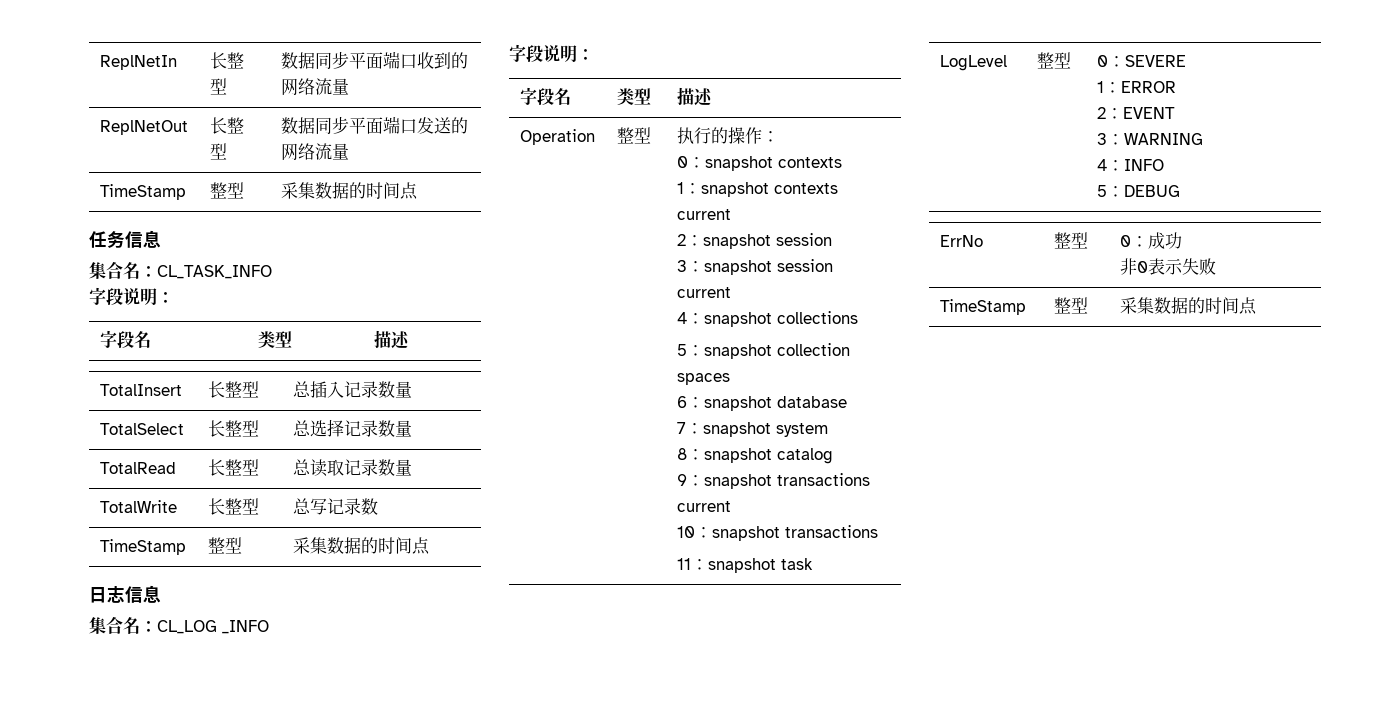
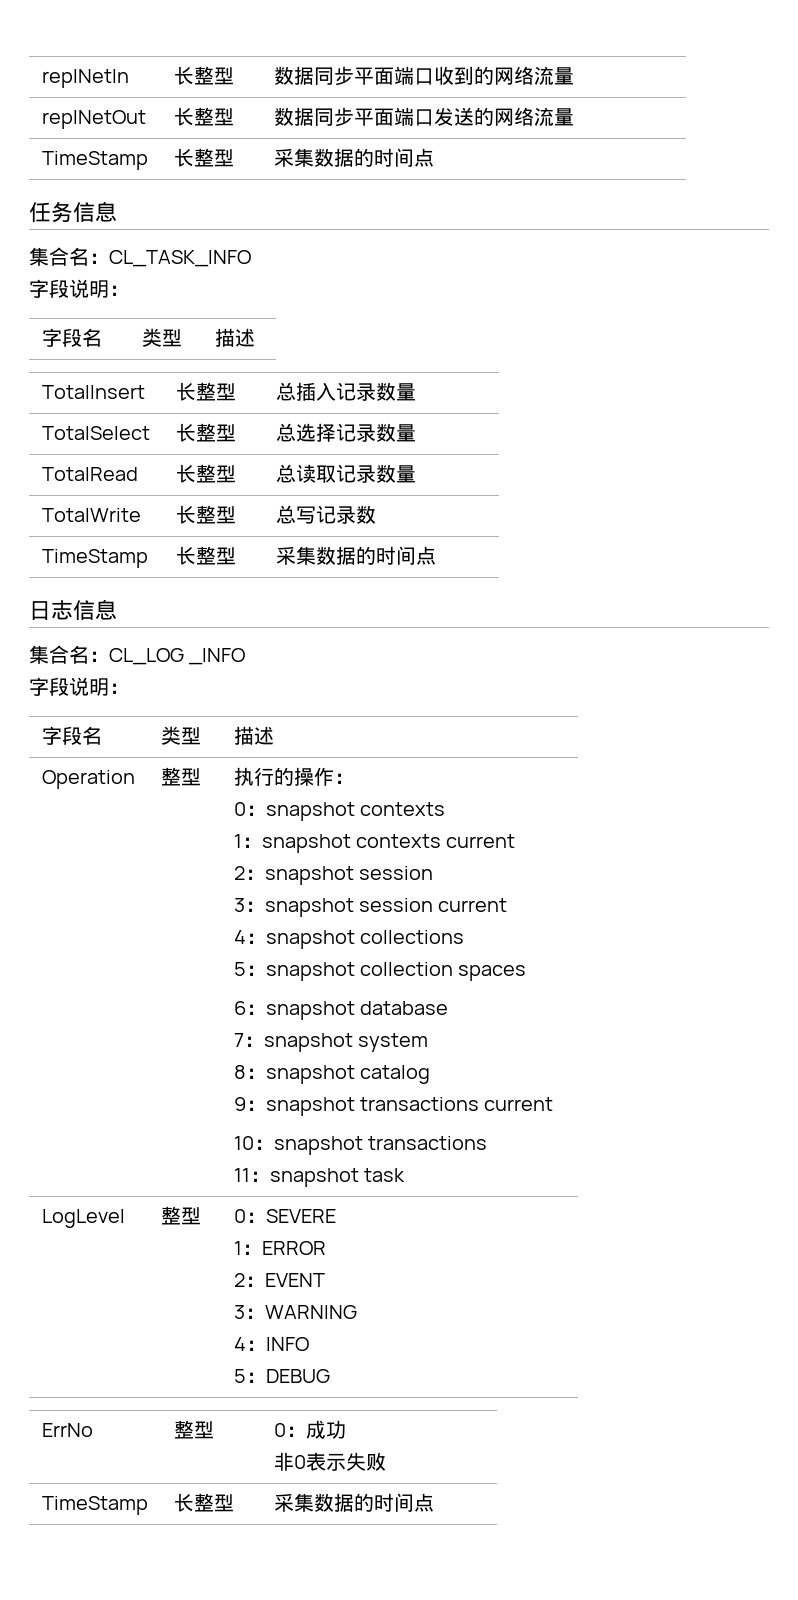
- ReplNetIn | 长整型 | 数据同步平面端口收到的网络流量
+ replNetIn | 长整型 | 数据同步平面端口收到的网络流量
- ReplNetOut | 长整型 | 数据同步平面端口发送的网络流量
- TimeStamp | 整型 | 采集数据的时间点
+ replNetOut | 长整型 | 数据同步平面端口发送的网络流量
+ TimeStamp | 长整型 | 采集数据的时间点
  TotalWrite | 长整型 | 总写记录数
- TimeStamp | 整型 | 采集数据的时间点
+ TimeStamp | 长整型 | 采集数据的时间点
  ErrNo | 整型 | 0：成功
  非0表示失败
- TimeStamp | 整型 | 采集数据的时间点
+ TimeStamp | 长整型 | 采集数据的时间点

